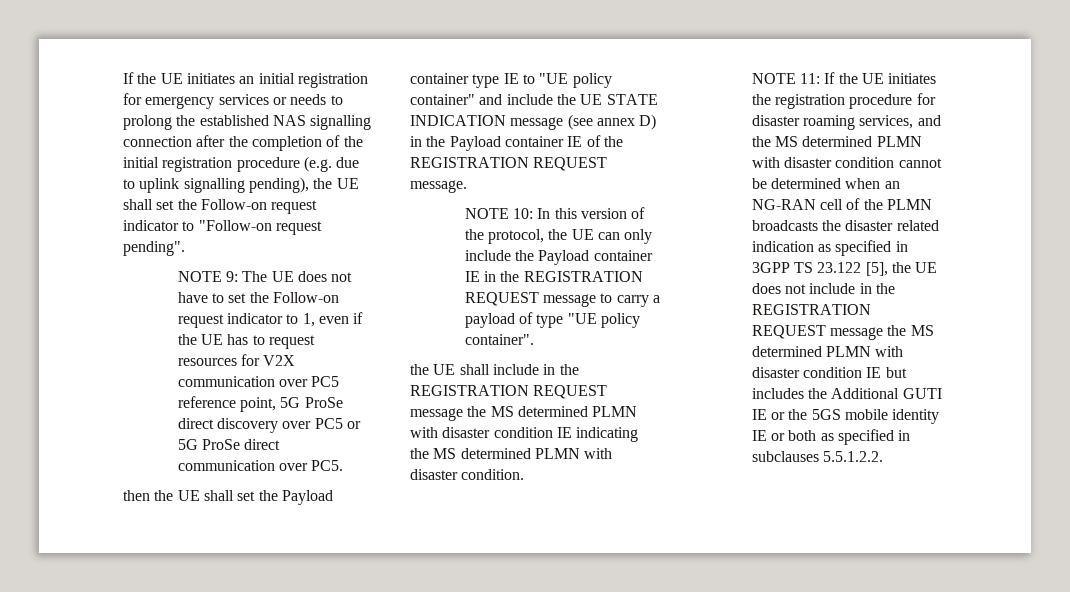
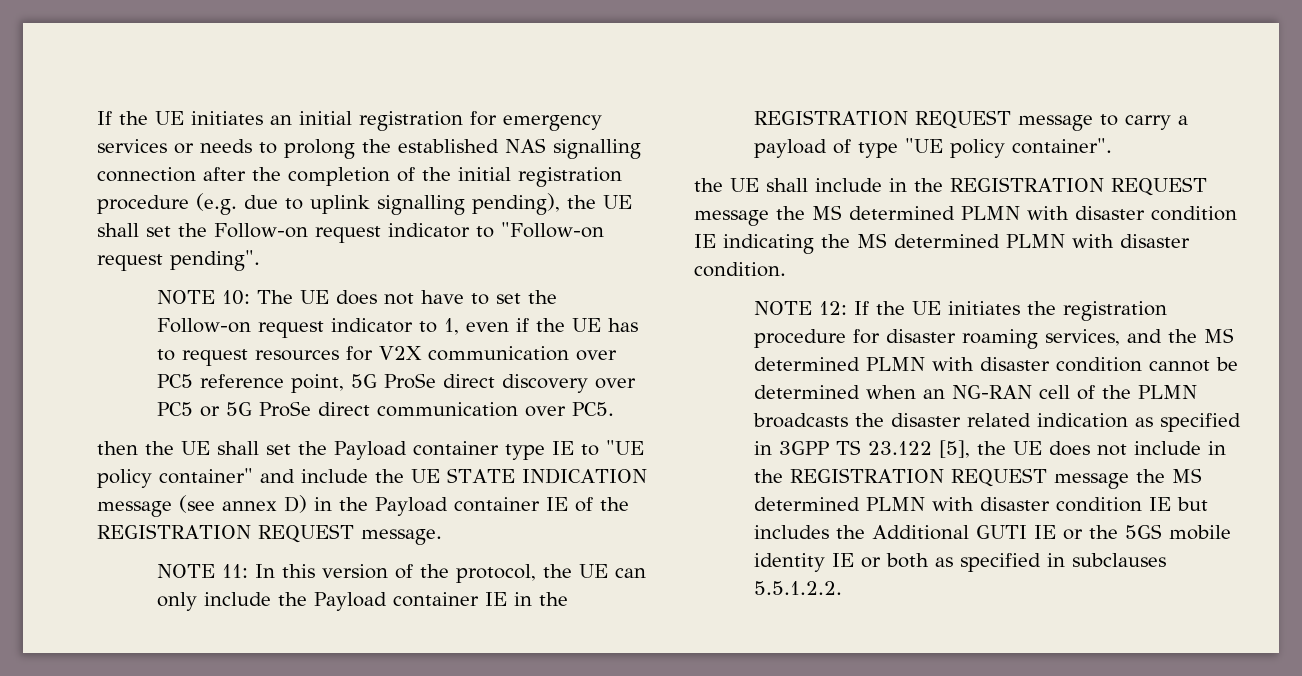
- NOTE 9: The UE does not have to set the Follow-on request indicator to 1, even if the UE has to request resources for V2X communication over PC5 reference point, 5G ProSe direct discovery over PC5 or 5G ProSe direct communication over PC5.
+ NOTE 10: The UE does not have to set the Follow-on request indicator to 1, even if the UE has to request resources for V2X communication over PC5 reference point, 5G ProSe direct discovery over PC5 or 5G ProSe direct communication over PC5.
- NOTE 10: In this version of the protocol, the UE can only include the Payload container IE in the REGISTRATION REQUEST message to carry a payload of type "UE policy container".
+ NOTE 11: In this version of the protocol, the UE can only include the Payload container IE in the REGISTRATION REQUEST message to carry a payload of type "UE policy container".
- NOTE 11:
+ NOTE 12:

